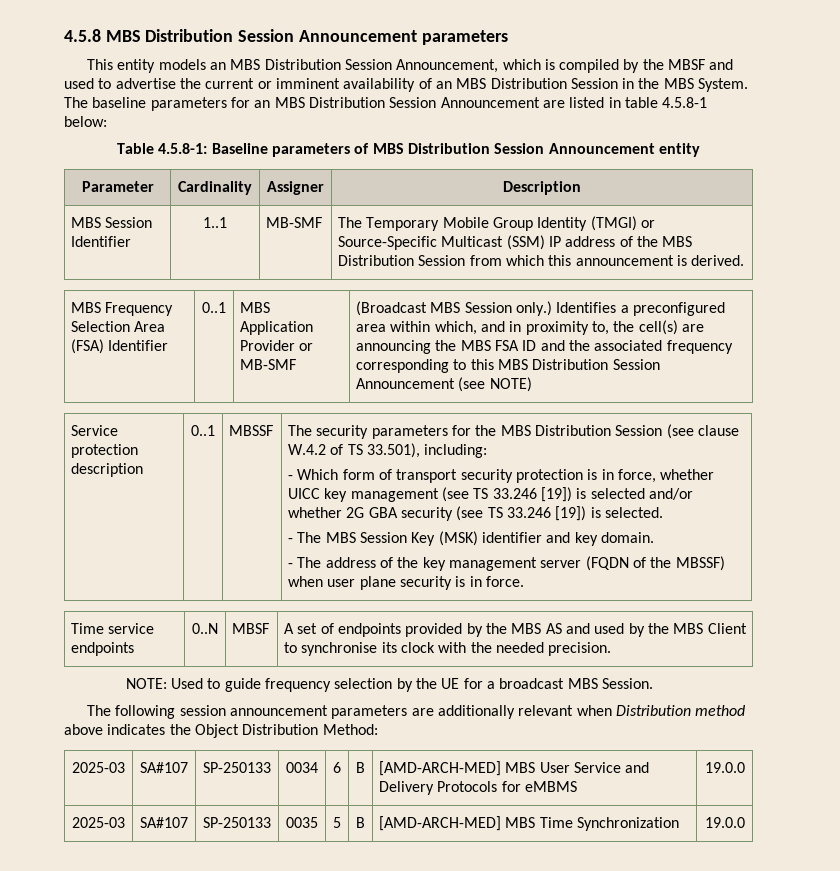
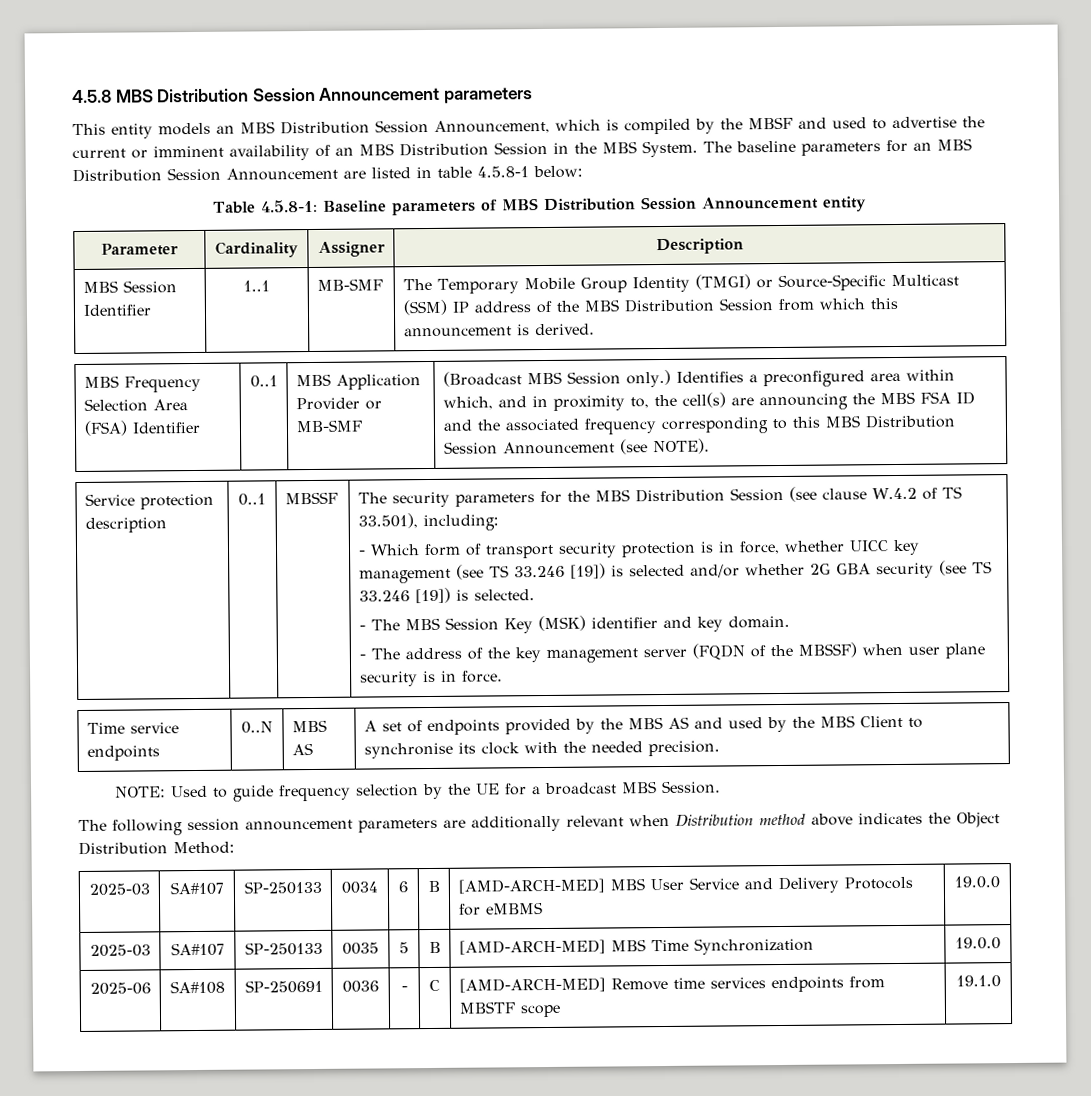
- Identifies a preconfigured area within which, and in proximity to, the cell(s) are announcing the MBS FSA ID and the associated frequency corresponding to this MBS Distribution Session Announcement (see NOTE)
+ Identifies a preconfigured area within which, and in proximity to, the cell(s) are announcing the MBS FSA ID and the associated frequency corresponding to this MBS Distribution Session Announcement (see NOTE).
- Time service endpoints | 0..N | MBSF | A set of endpoints provided by the MBS AS and used by the MBS Client to synchronise its clock with the needed precision.
+ Time service endpoints | 0..N | MBS AS | A set of endpoints provided by the MBS AS and used by the MBS Client to synchronise its clock with the needed precision.
+ 2025-06 | SA#108 | SP-250691 | 0036 | - | C | [AMD-ARCH-MED] Remove time services endpoints from MBSTF scope | 19.1.0

